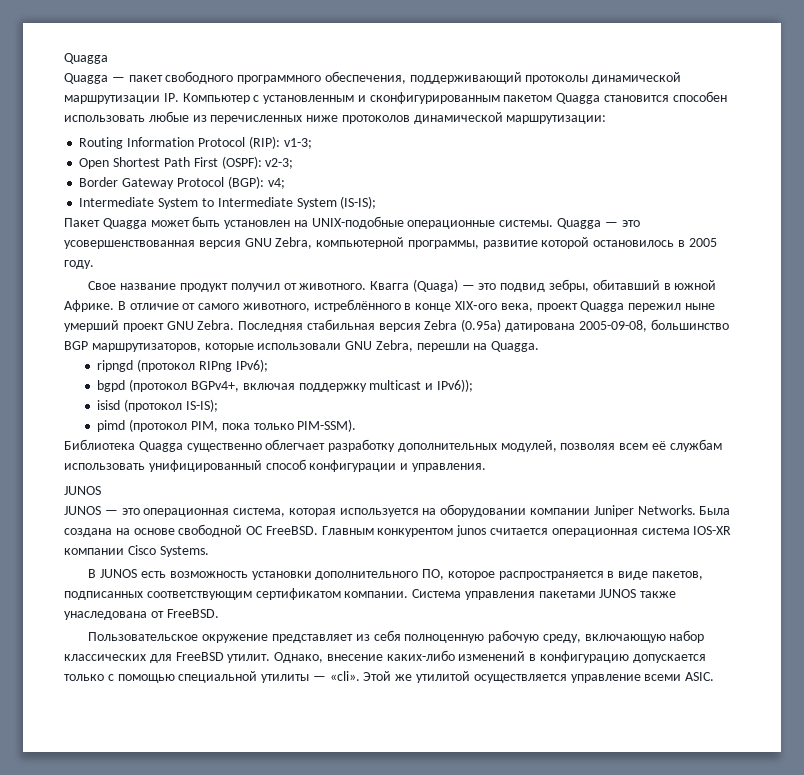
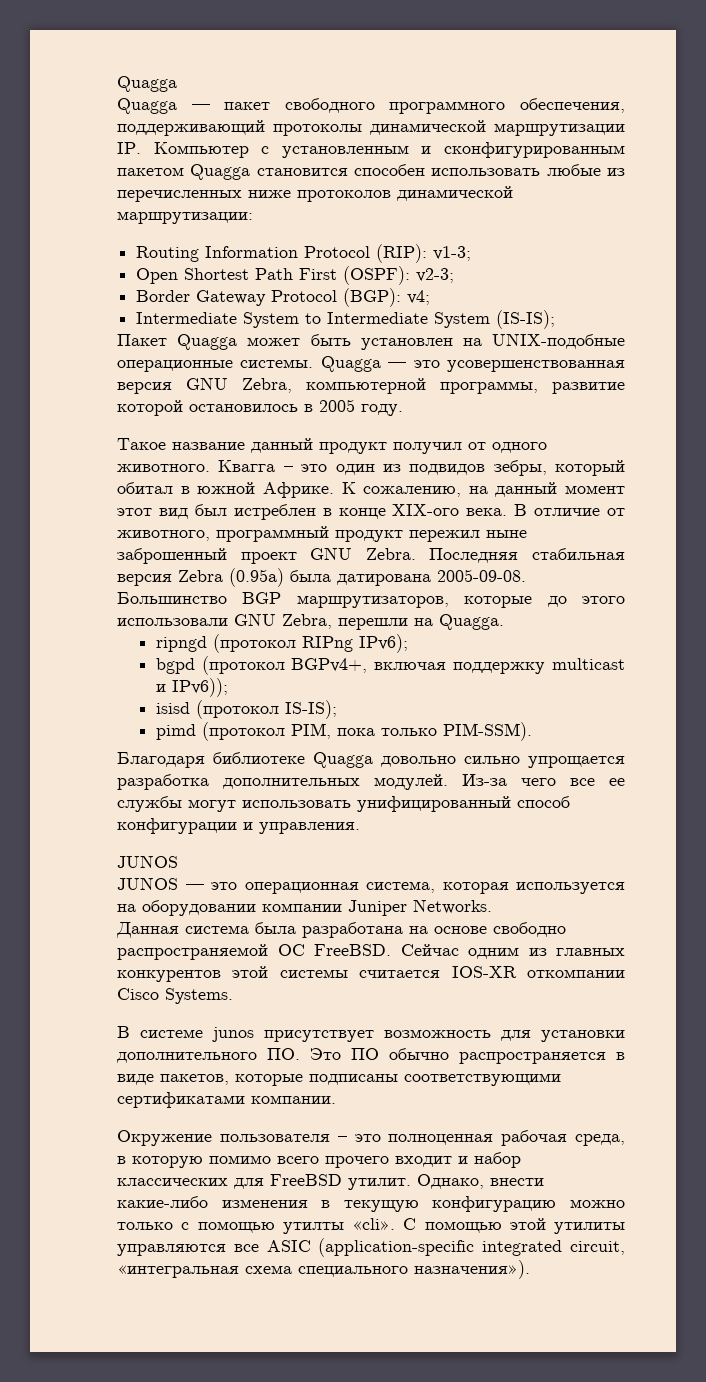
- Свое название продукт получил от животного.
+ Такое название данный продукт получил от одного животного.
- Квагга (Quaga) — это подвид зебры, обитавший в южной Африке. В отличие от самого животного, истреблённого в конце XIX‐ого века, проект Quagga пережил ныне умерший проект GNU Zebra.
+ Квагга – это один из подвидов зебры, который обитал в южной Африке. К сожалению, на данный момент этот вид был истреблен в конце XIX‐ого века. В отличие от животного, программный продукт пережил ныне заброшенный проект GNU Zebra.
- Последняя стабильная версия Zebra (0.95a) датирована 2005-09-08, большинство BGP маршрутизаторов, которые использовали GNU Zebra, перешли на Quagga.
+ Последняя стабильная версия Zebra (0.95a) была датирована 2005-09-08. Большинство BGP маршрутизаторов, которые до этого использовали GNU Zebra, перешли на Quagga.
- Библиотека Quagga существенно облегчает разработку дополнительных модулей, позволяя всем её службам использовать унифицированный способ конфигурации и управления.
+ Благодаря библиотеке Quagga довольно сильно упрощается разработка дополнительных модулей. Из-за чего все ее службы могут использовать унифицированный способ конфигурации и управления.
- JUNOS — это операционная система, которая используется на оборудовании компании Juniper Networks. Была создана на основе свободной ОС FreeBSD. Главным конкурентом junos считается операционная система IOS-XR компании Cisco Systems.
- В JUNOS есть возможность установки дополнительного ПО, которое распространяется в виде пакетов, подписанных соответствующим сертификатом компании. Система управления пакетами JUNOS также унаследована от FreeBSD.
- Пользовательское окружение представляет из себя полноценную рабочую среду, включающую набор классических для FreeBSD утилит.
+ JUNOS — это операционная система, которая используется на оборудовании компании Juniper Networks.
+ Данная система была разработана на основе свободно распространяемой ОС FreeBSD. Сейчас одним из главных конкурентов этой системы считается IOS-XR откомпании Cisco Systems.
+ В системе junos присутствует возможность для установки дополнительного ПО. Это ПО обычно распространяется в виде пакетов, которые подписаны соответствующими сертификатами компании.
+ Окружение пользователя – это полноценная рабочая среда, в которую помимо всего прочего входит и набор классических для FreeBSD утилит.
- Однако, внесение каких-либо изменений в конфигурацию допускается только с помощью специальной утилиты — «cli». Этой же утилитой осуществляется управление всеми ASIC.
+ Однако, внести какие-либо изменения в текущую конфигурацию можно только с помощью утилты «cli». С помощью этой утилиты управляются все ASIC (application-specific integrated circuit, «интегральная схема специального назначения»).

